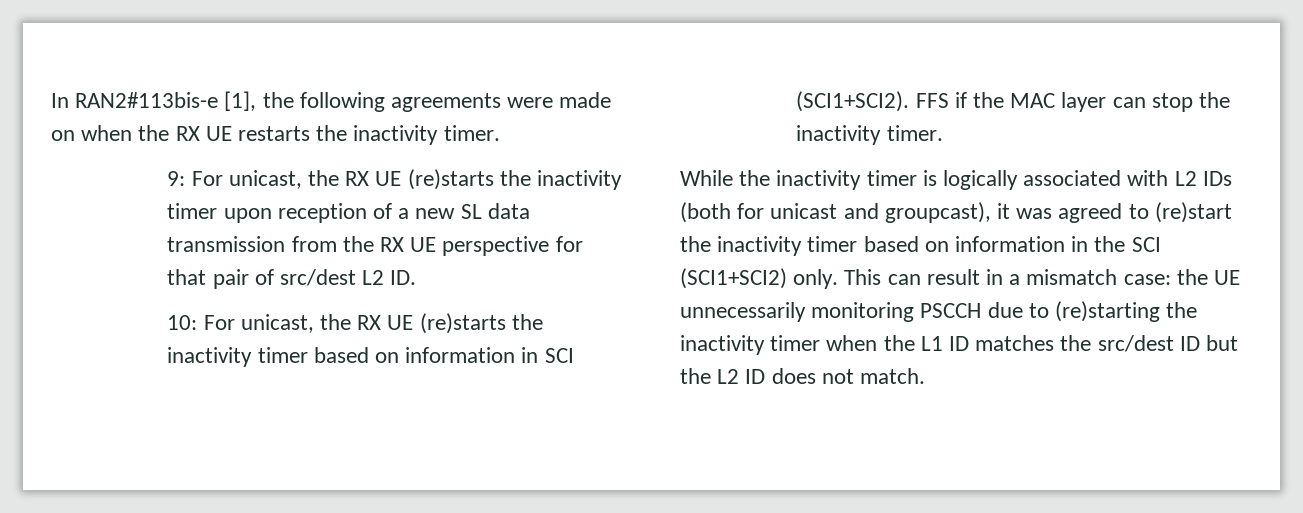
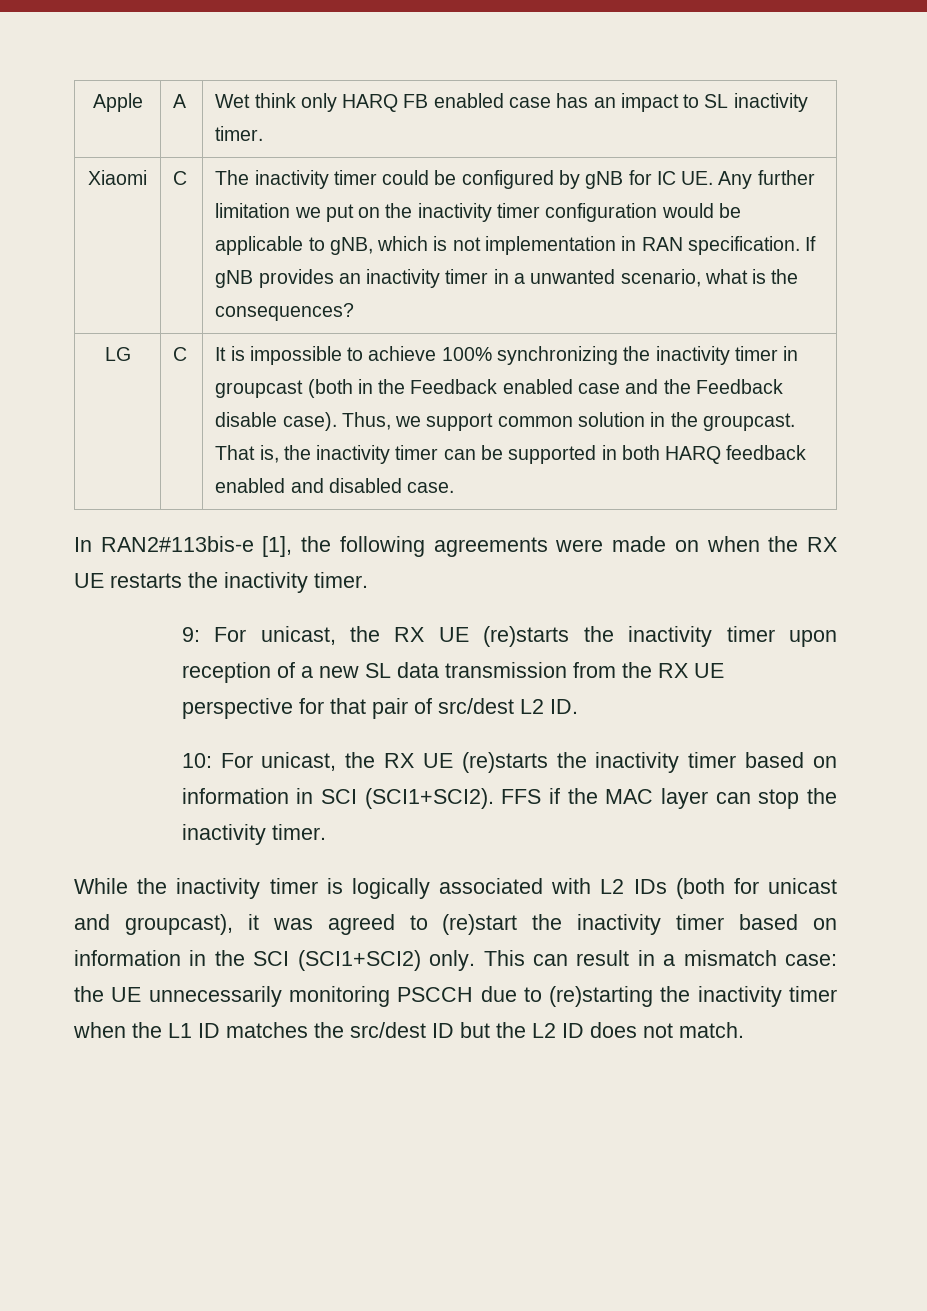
+ Apple | A | Wet think only HARQ FB enabled case has an impact to SL inactivity timer.
+ Xiaomi | C | The inactivity timer could be configured by gNB for IC UE. Any further limitation we put on the inactivity timer configuration would be applicable to gNB, which is not implementation in RAN specification. If gNB provides an inactivity timer in a unwanted scenario, what is the consequences?
+ LG | C | It is impossible to achieve 100% synchronizing the inactivity timer in groupcast (both in the Feedback enabled case and the Feedback disable case). Thus, we support common solution in the groupcast. That is, the inactivity timer can be supported in both HARQ feedback enabled and disabled case.

